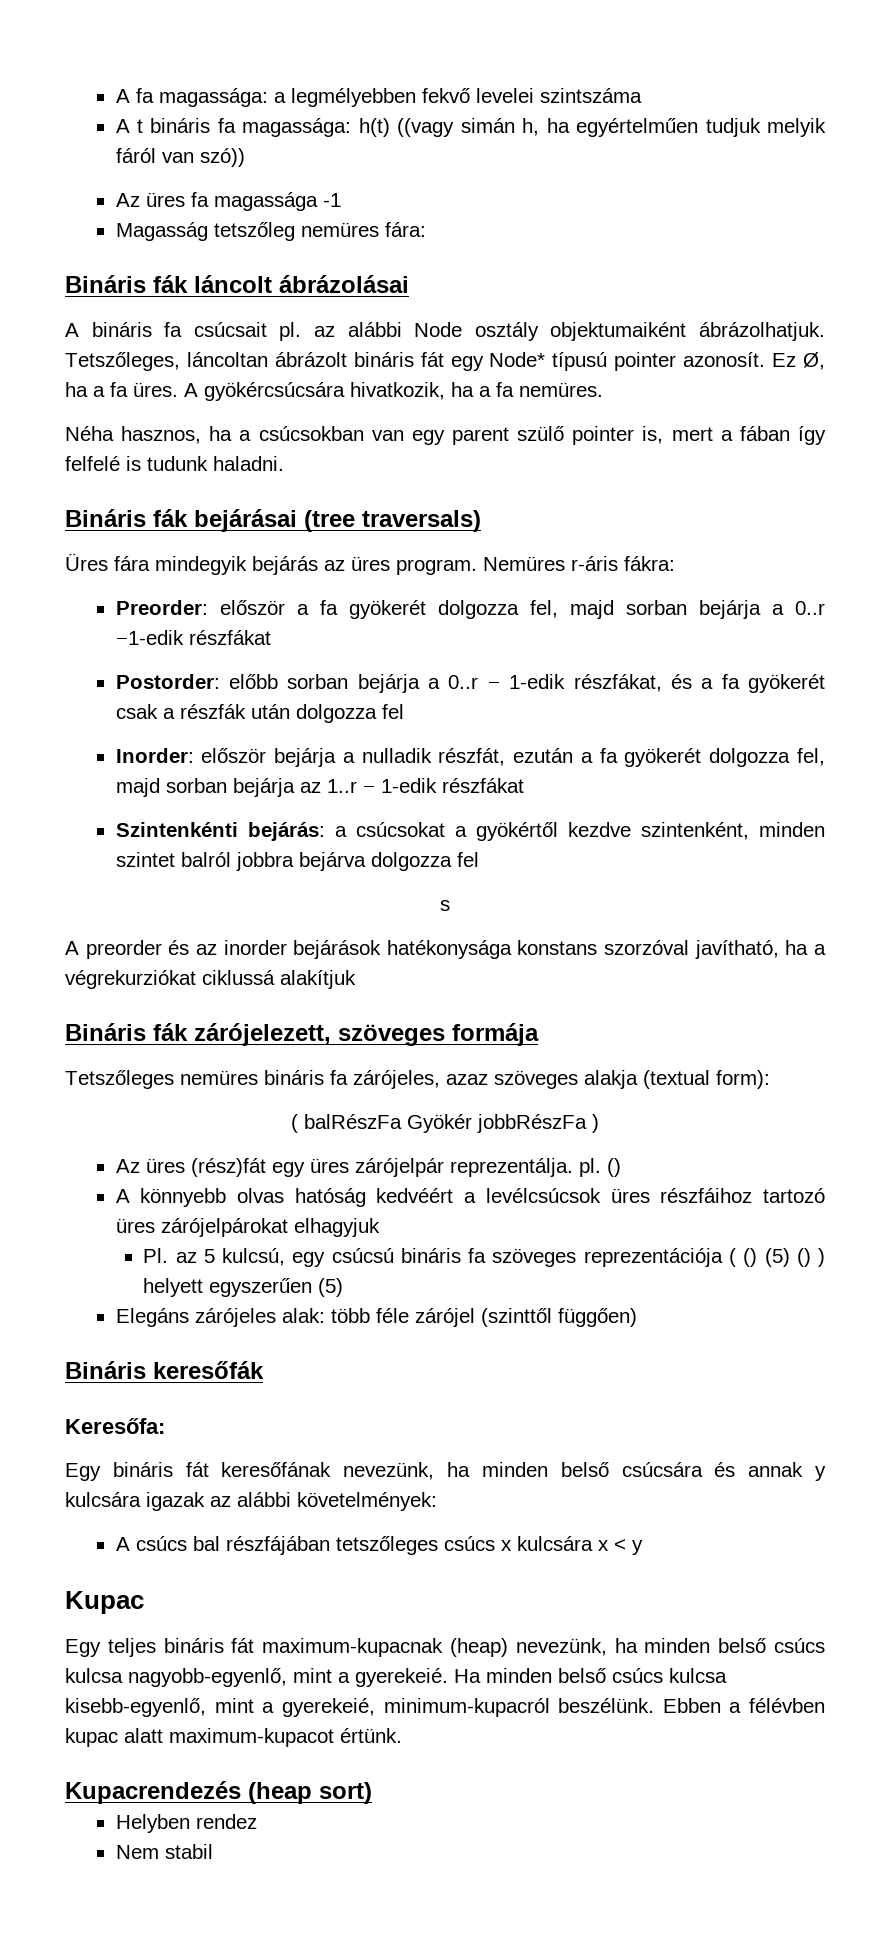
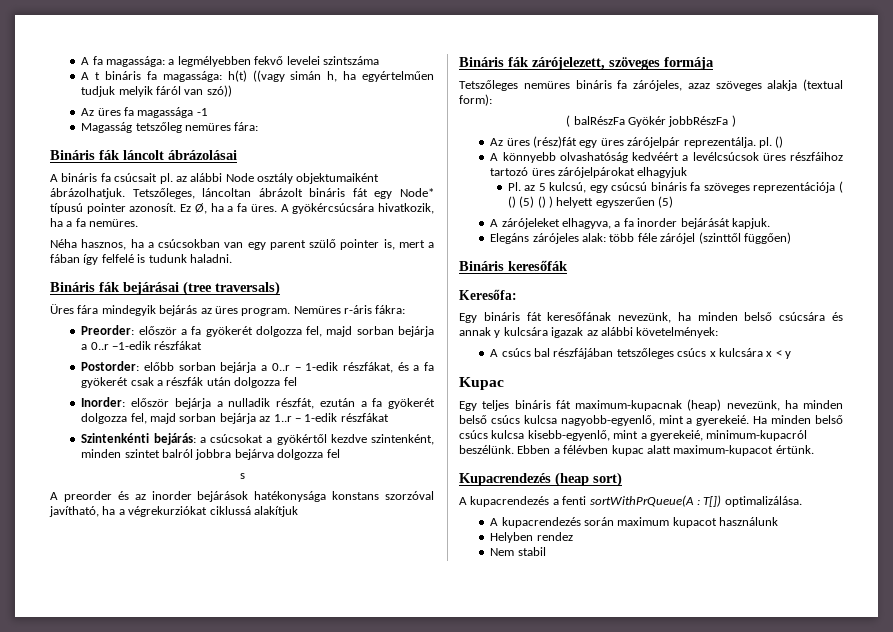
- A könnyebb olvas hatóság kedvéért a levélcsúcsok üres részfáihoz tartozó üres zárójelpárokat elhagyjuk
+ A könnyebb olvashatóság kedvéért a levélcsúcsok üres részfáihoz tartozó üres zárójelpárokat elhagyjuk
+ A zárójeleket elhagyva, a fa inorder bejárását kapjuk.
+ A kupacrendezés a fenti sortWithPrQueue(A : T[]) optimalizálása.
+ A kupacrendezés során maximum kupacot használunk

